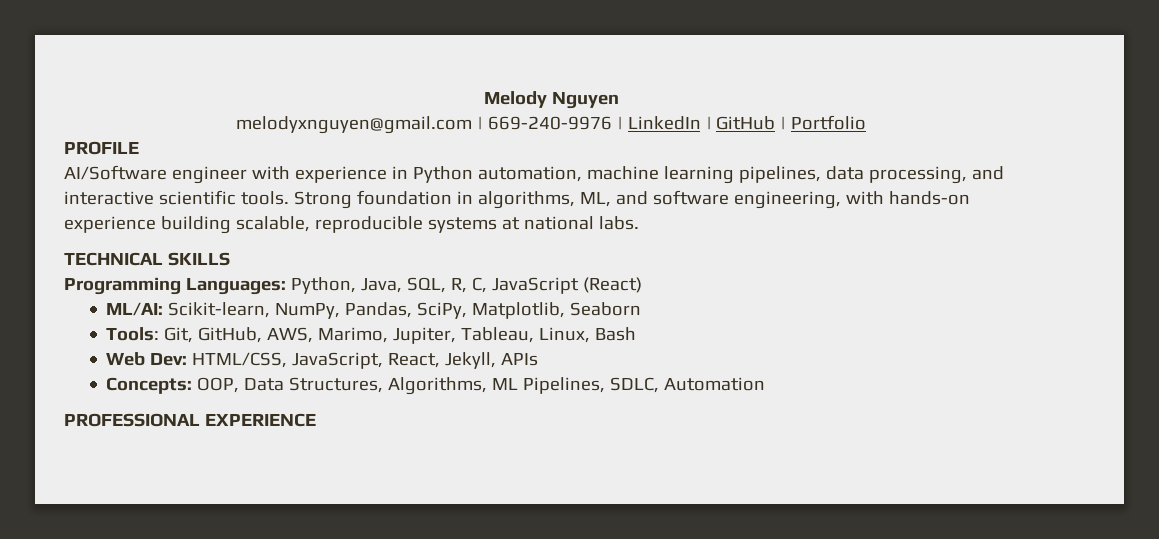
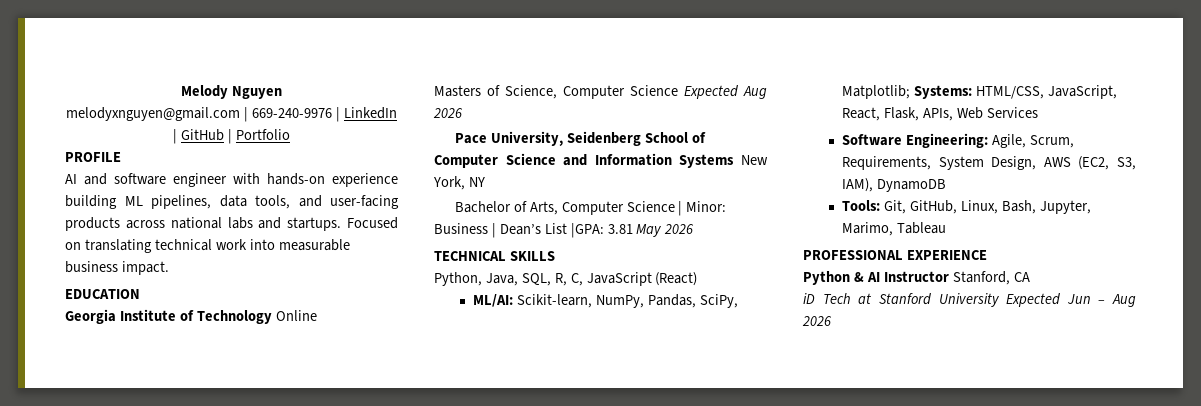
- AI/Software engineer with experience in Python automation, machine learning pipelines, data processing, and interactive scientific tools. Strong foundation in algorithms, ML, and software engineering, with hands-on experience building scalable, reproducible systems at national labs.
+ AI and software engineer with hands-on experience building ML pipelines, data tools, and user-facing products across national labs and startups. Focused on translating technical work into measurable business impact.
+ EDUCATION
+ Georgia Institute of Technology Online
+ Masters of Science, Computer Science Expected Aug 2026
+ Pace University, Seidenberg School of Computer Science and Information Systems New York, NY
+ Bachelor of Arts, Computer Science | Minor: Business | Dean’s List |GPA: 3.81 May 2026
- Programming Languages: Python, Java, SQL, R, C, JavaScript (React)
+ Python, Java, SQL, R, C, JavaScript (React)
- ML/AI: Scikit-learn, NumPy, Pandas, SciPy, Matplotlib, Seaborn
- Tools: Git, GitHub, AWS, Marimo, Jupiter, Tableau, Linux, Bash
- Web Dev: HTML/CSS, JavaScript, React, Jekyll, APIs
- Concepts: OOP, Data Structures, Algorithms, ML Pipelines, SDLC, Automation
+ ML/AI: Scikit-learn, NumPy, Pandas, SciPy, Matplotlib; Systems: HTML/CSS, JavaScript, React, Flask, APIs, Web Services
+ Software Engineering: Agile, Scrum, Requirements, System Design, AWS (EC2, S3, IAM), DynamoDB
+ Tools: Git, GitHub, Linux, Bash, Jupyter, Marimo, Tableau
  PROFESSIONAL EXPERIENCE
+ Python & AI Instructor Stanford, CA
+ iD Tech at Stanford University Expected Jun – Aug 2026

